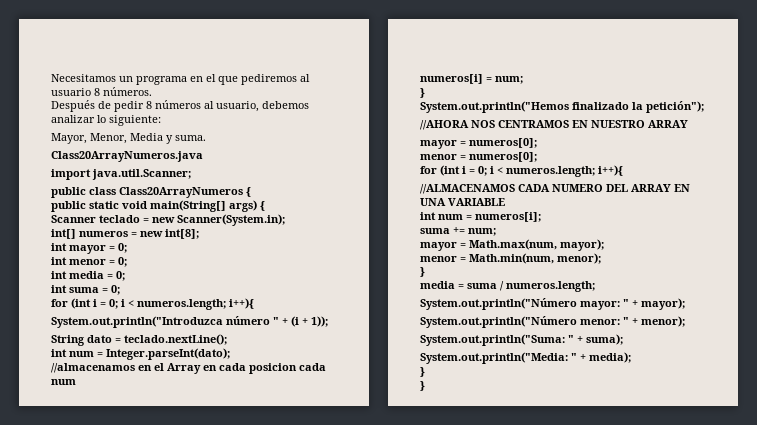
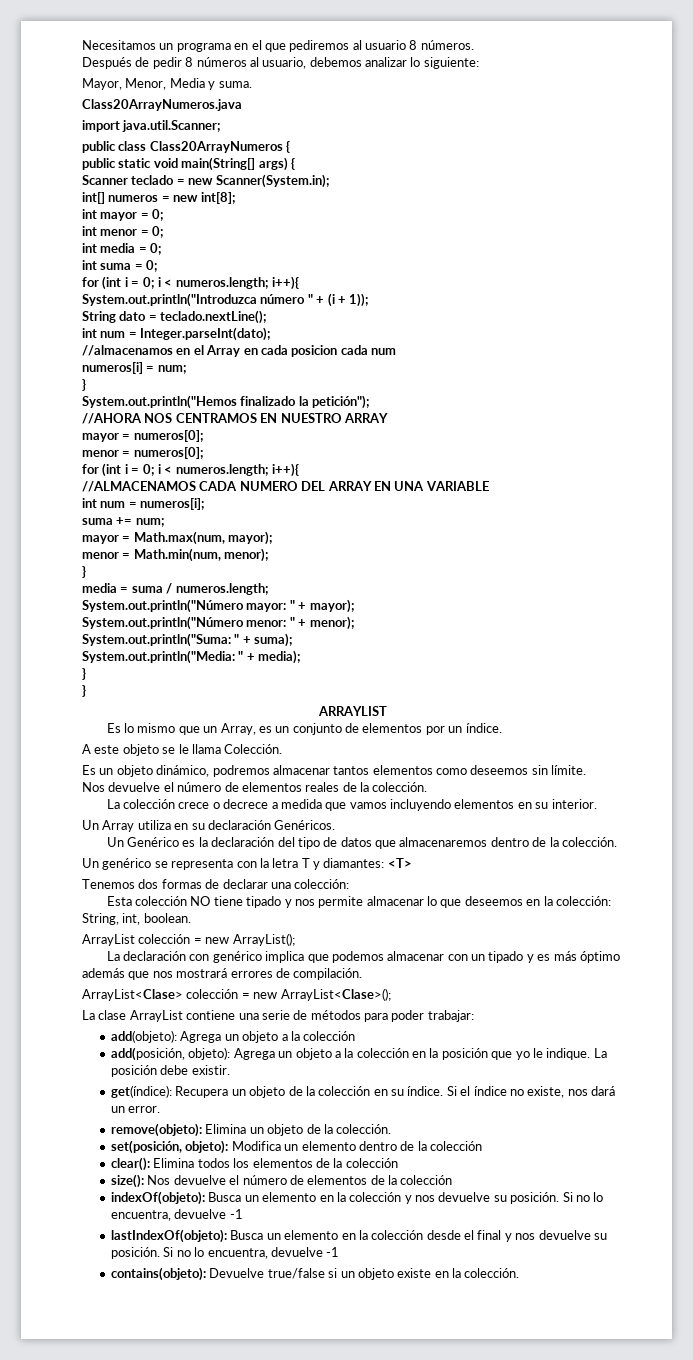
+ ARRAYLIST
+ Es lo mismo que un Array, es un conjunto de elementos por un índice.
+ A este objeto se le llama Colección.
+ Es un objeto dinámico, podremos almacenar tantos elementos como deseemos sin límite.
+ Nos devuelve el número de elementos reales de la colección.
+ La colección crece o decrece a medida que vamos incluyendo elementos en su interior.
+ Un Array utiliza en su declaración Genéricos.
+ Un Genérico es la declaración del tipo de datos que almacenaremos dentro de la colección.
+ Un genérico se representa con la letra T y diamantes: <T>
+ Tenemos dos formas de declarar una colección:
+ Esta colección NO tiene tipado y nos permite almacenar lo que deseemos en la colección: String, int, boolean.
+ ArrayList colección = new ArrayList();
+ La declaración con genérico implica que podemos almacenar con un tipado y es más óptimo además que nos mostrará errores de compilación.
+ ArrayList<Clase> colección = new ArrayList<Clase>();
+ La clase ArrayList contiene una serie de métodos para poder trabajar:
+ add(objeto): Agrega un objeto a la colección
+ add(posición, objeto): Agrega un objeto a la colección en la posición que yo le indique. La posición debe existir.
+ get(índice): Recupera un objeto de la colección en su índice. Si el índice no existe, nos dará un error.
+ remove(objeto): Elimina un objeto de la colección.
+ set(posición, objeto): Modifica un elemento dentro de la colección
+ clear(): Elimina todos los elementos de la colección
+ size(): Nos devuelve el número de elementos de la colección
+ indexOf(objeto): Busca un elemento en la colección y nos devuelve su posición. Si no lo encuentra, devuelve -1
+ lastIndexOf(objeto): Busca un elemento en la colección desde el final y nos devuelve su posición. Si no lo encuentra, devuelve -1
+ contains(objeto): Devuelve true/false si un objeto existe en la colección.

